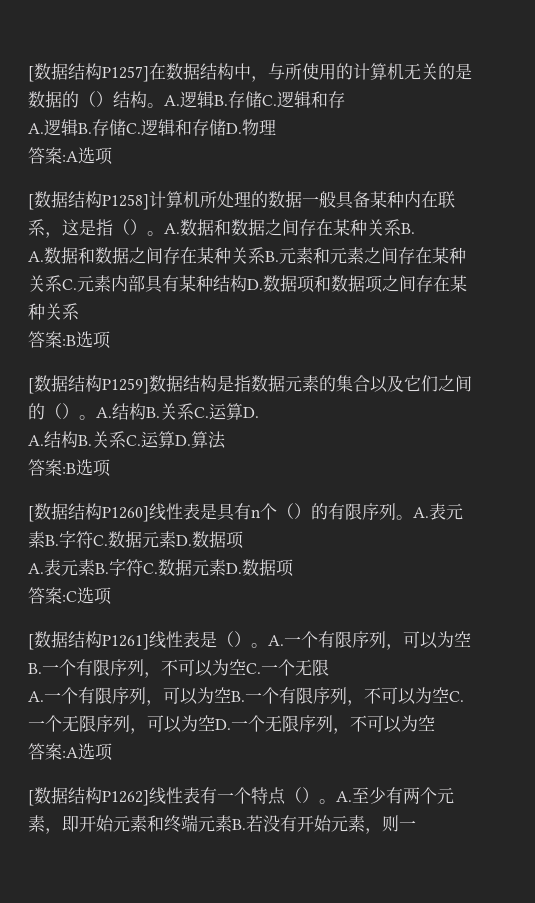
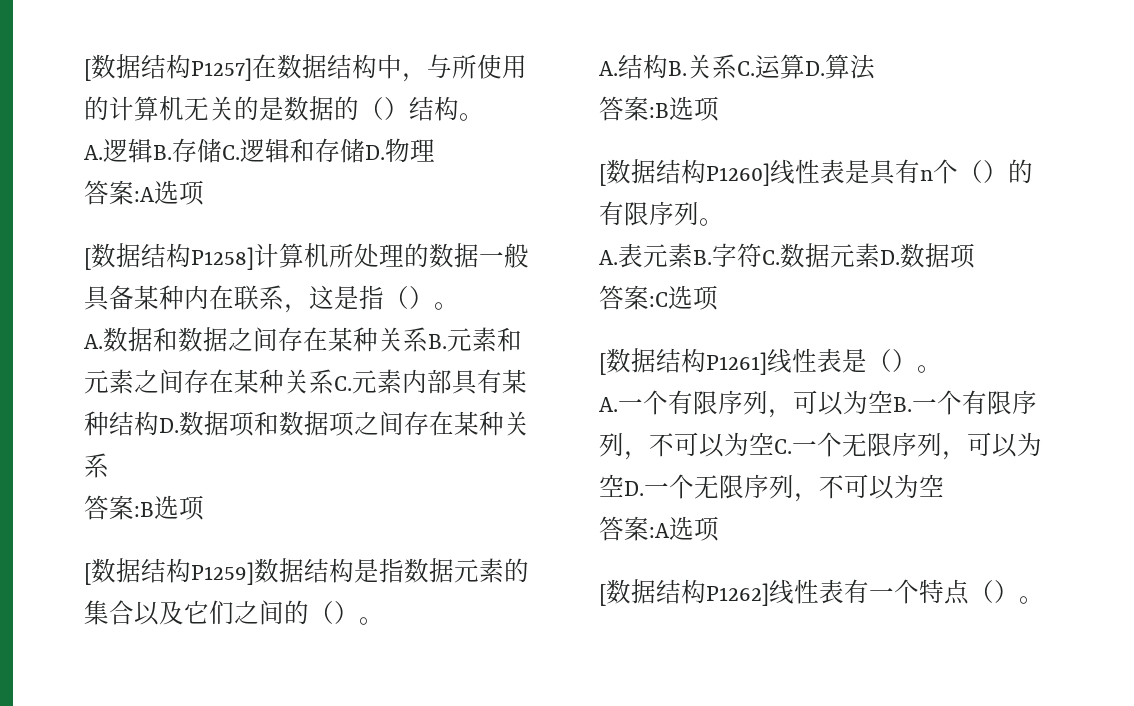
- [数据结构P1257]在数据结构中，与所使用的计算机无关的是数据的（）结构。A.逻辑B.存储C.逻辑和存
+ [数据结构P1257]在数据结构中，与所使用的计算机无关的是数据的（）结构。
- [数据结构P1258]计算机所处理的数据一般具备某种内在联系，这是指（）。A.数据和数据之间存在某种关系B.
+ [数据结构P1258]计算机所处理的数据一般具备某种内在联系，这是指（）。
- [数据结构P1259]数据结构是指数据元素的集合以及它们之间的（）。A.结构B.关系C.运算D.
+ [数据结构P1259]数据结构是指数据元素的集合以及它们之间的（）。
- [数据结构P1260]线性表是具有n个（）的有限序列。A.表元素B.字符C.数据元素D.数据项
+ [数据结构P1260]线性表是具有n个（）的有限序列。
- [数据结构P1261]线性表是（）。A.一个有限序列，可以为空B.一个有限序列，不可以为空C.一个无限
+ [数据结构P1261]线性表是（）。
- A.至少有两个元素，即开始元素和终端元素B.若没有开始元素，则一

